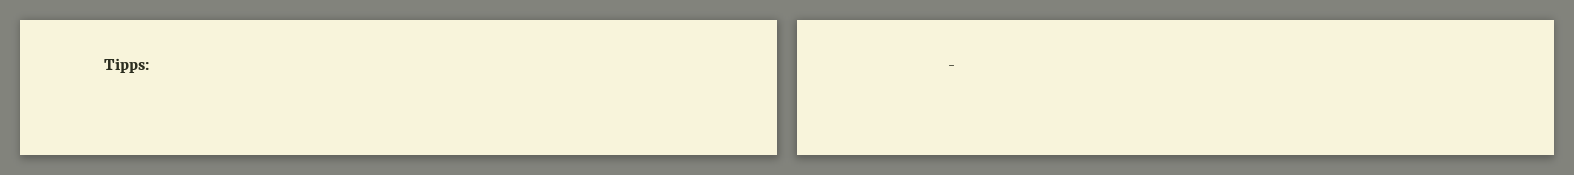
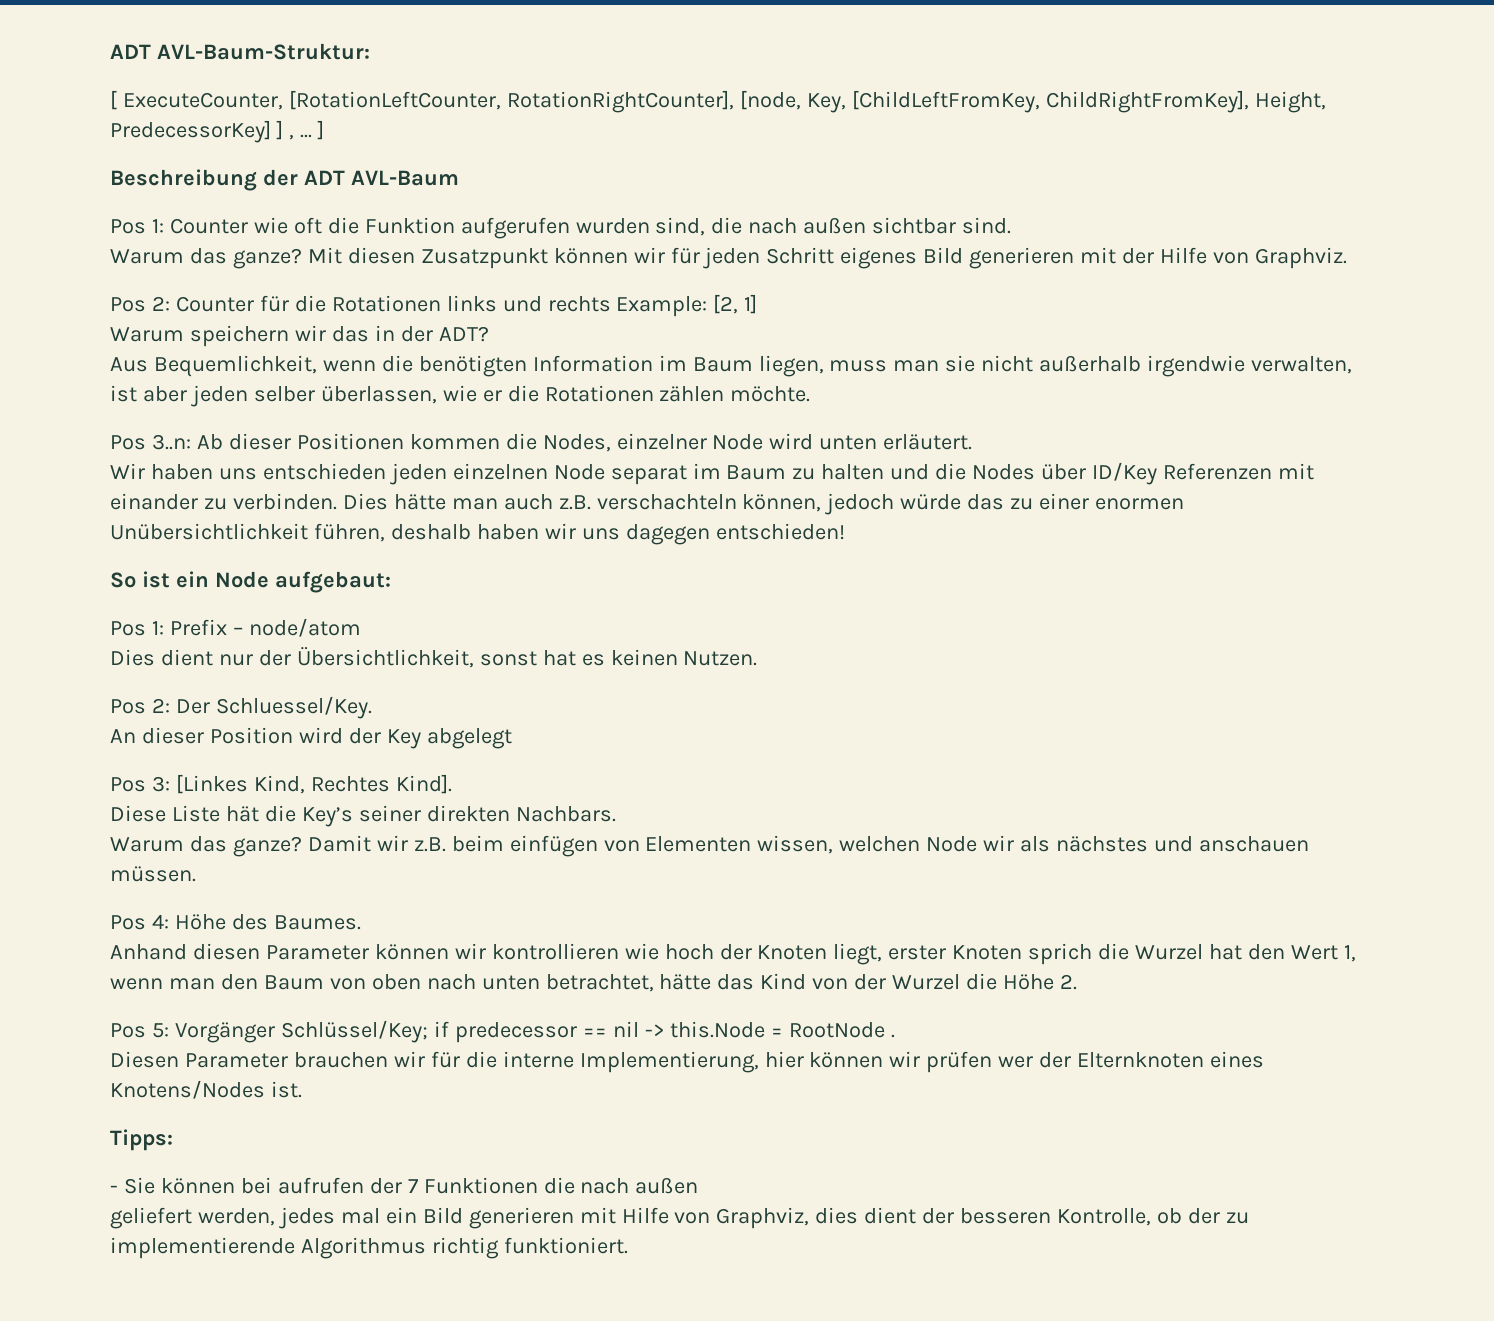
+ ADT AVL-Baum-Struktur:
+ [ ExecuteCounter, [RotationLeftCounter, RotationRightCounter], [node, Key, [ChildLeftFromKey, ChildRightFromKey], Height, PredecessorKey] ] , ... ]
+ Beschreibung der ADT AVL-Baum
+ Pos 1: Counter wie oft die Funktion aufgerufen wurden sind, die nach außen sichtbar sind.
+ Warum das ganze? Mit diesen Zusatzpunkt können wir für jeden Schritt eigenes Bild generieren mit der Hilfe von Graphviz.
+ Pos 2: Counter für die Rotationen links und rechts Example: [2, 1]
+ Warum speichern wir das in der ADT?
+ Aus Bequemlichkeit, wenn die benötigten Information im Baum liegen, muss man sie nicht außerhalb irgendwie verwalten, ist aber jeden selber überlassen, wie er die Rotationen zählen möchte.
+ Pos 3..n: Ab dieser Positionen kommen die Nodes, einzelner Node wird unten erläutert.
+ Wir haben uns entschieden jeden einzelnen Node separat im Baum zu halten und die Nodes über ID/Key Referenzen mit einander zu verbinden. Dies hätte man auch z.B. verschachteln können, jedoch würde das zu einer enormen Unübersichtlichkeit führen, deshalb haben wir uns dagegen entschieden!
+ So ist ein Node aufgebaut:
+ Pos 1: Prefix – node/atom
+ Dies dient nur der Übersichtlichkeit, sonst hat es keinen Nutzen.
+ Pos 2: Der Schluessel/Key.
+ An dieser Position wird der Key abgelegt
+ Pos 3: [Linkes Kind, Rechtes Kind].
+ Diese Liste hät die Key’s seiner direkten Nachbars.
+ Warum das ganze? Damit wir z.B. beim einfügen von Elementen wissen, welchen Node wir als nächstes und anschauen müssen.
+ Pos 4: Höhe des Baumes.
+ Anhand diesen Parameter können wir kontrollieren wie hoch der Knoten liegt, erster Knoten sprich die Wurzel hat den Wert 1, wenn man den Baum von oben nach unten betrachtet, hätte das Kind von der Wurzel die Höhe 2.
+ Pos 5: Vorgänger Schlüssel/Key; if predecessor == nil -> this.Node = RootNode .
+ Diesen Parameter brauchen wir für die interne Implementierung, hier können wir prüfen wer der Elternknoten eines Knotens/Nodes ist.
  Tipps:
- -
+ - Sie können bei aufrufen der 7 Funktionen die nach außen
+ geliefert werden, jedes mal ein Bild generieren mit Hilfe von Graphviz, dies dient der besseren Kontrolle, ob der zu implementierende Algorithmus richtig funktioniert.

